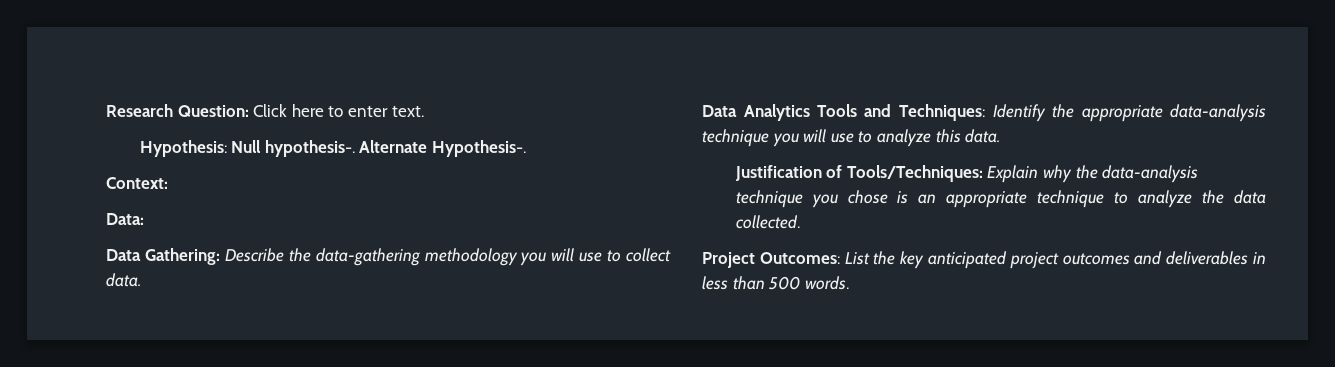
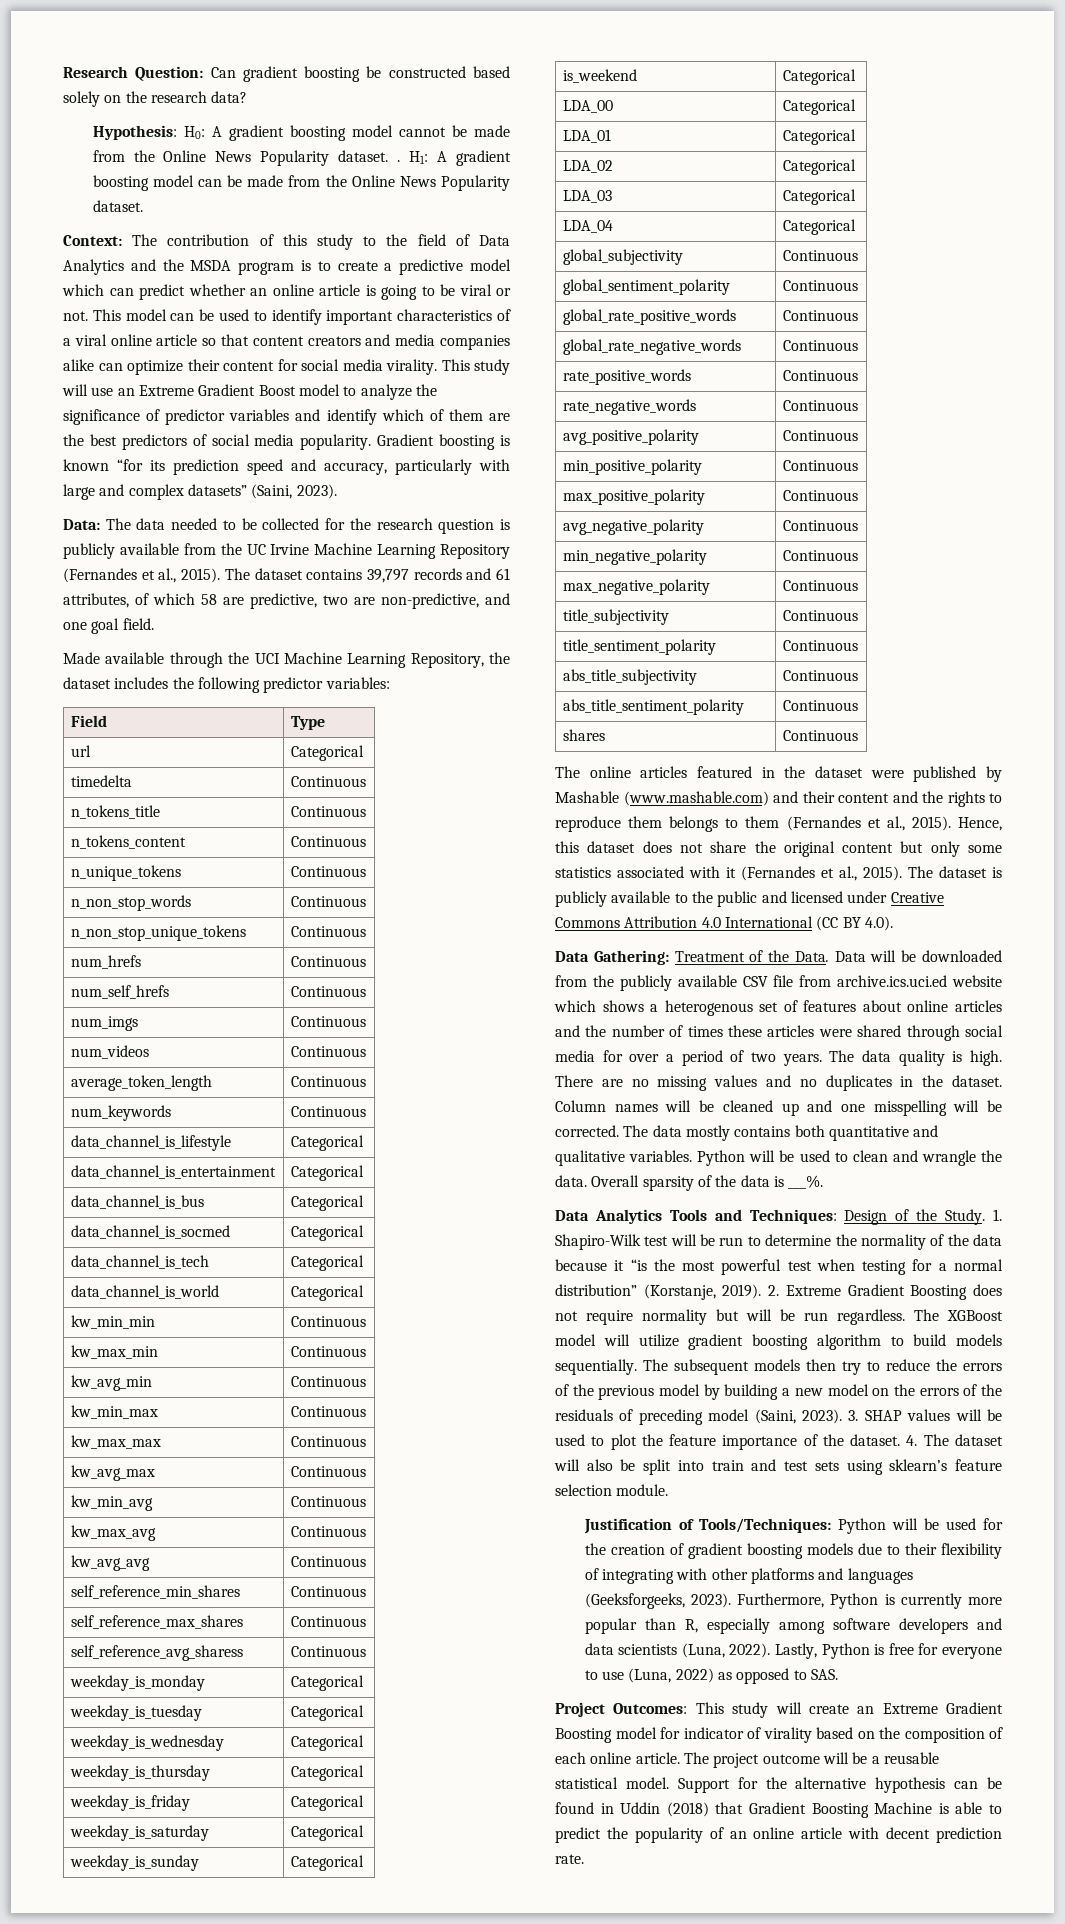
- Research Question: Click here to enter text.
- Hypothesis: Null hypothesis-. Alternate Hypothesis-.
- Context:
- Data:
- Data Gathering: Describe the data-gathering methodology you will use to collect data.
+ Research Question: Can gradient boosting be constructed based solely on the research data?
+ Hypothesis: H0: A gradient boosting model cannot be made from the Online News Popularity dataset. . H1: A gradient boosting model can be made from the Online News Popularity dataset.
+ Context: The contribution of this study to the field of Data Analytics and the MSDA program is to create a predictive model which can predict whether an online article is going to be viral or not. This model can be used to identify important characteristics of a viral online article so that content creators and media companies alike can optimize their content for social media virality. This study will use an Extreme Gradient Boost model to analyze the significance of predictor variables and identify which of them are the best predictors of social media popularity. Gradient boosting is known “for its prediction speed and accuracy, particularly with large and complex datasets” (Saini, 2023).
+ Data: The data needed to be collected for the research question is publicly available from the UC Irvine Machine Learning Repository (Fernandes et al., 2015). The dataset contains 39,797 records and 61 attributes, of which 58 are predictive, two are non-predictive, and one goal field.
+ Made available through the UCI Machine Learning Repository, the dataset includes the following predictor variables:
+ Field | Type
+ url | Categorical
+ timedelta | Continuous
+ n_tokens_title | Continuous
+ n_tokens_content | Continuous
+ n_unique_tokens | Continuous
+ n_non_stop_words | Continuous
+ n_non_stop_unique_tokens | Continuous
+ num_hrefs | Continuous
+ num_self_hrefs | Continuous
+ num_imgs | Continuous
+ num_videos | Continuous
+ average_token_length | Continuous
+ num_keywords | Continuous
+ data_channel_is_lifestyle | Categorical
+ data_channel_is_entertainment | Categorical
+ data_channel_is_bus | Categorical
+ data_channel_is_socmed | Categorical
+ data_channel_is_tech | Categorical
+ data_channel_is_world | Categorical
+ kw_min_min | Continuous
+ kw_max_min | Continuous
+ kw_avg_min | Continuous
+ kw_min_max | Continuous
+ kw_max_max | Continuous
+ kw_avg_max | Continuous
+ kw_min_avg | Continuous
+ kw_max_avg | Continuous
+ kw_avg_avg | Continuous
+ self_reference_min_shares | Continuous
+ self_reference_max_shares | Continuous
+ self_reference_avg_sharess | Continuous
+ weekday_is_monday | Categorical
+ weekday_is_tuesday | Categorical
+ weekday_is_wednesday | Categorical
+ weekday_is_thursday | Categorical
+ weekday_is_friday | Categorical
+ weekday_is_saturday | Categorical
+ weekday_is_sunday | Categorical
+ is_weekend | Categorical
+ LDA_00 | Categorical
+ LDA_01 | Categorical
+ LDA_02 | Categorical
+ LDA_03 | Categorical
+ LDA_04 | Categorical
+ global_subjectivity | Continuous
+ global_sentiment_polarity | Continuous
+ global_rate_positive_words | Continuous
+ global_rate_negative_words | Continuous
+ rate_positive_words | Continuous
+ rate_negative_words | Continuous
+ avg_positive_polarity | Continuous
+ min_positive_polarity | Continuous
+ max_positive_polarity | Continuous
+ avg_negative_polarity | Continuous
+ min_negative_polarity | Continuous
+ max_negative_polarity | Continuous
+ title_subjectivity | Continuous
+ title_sentiment_polarity | Continuous
+ abs_title_subjectivity | Continuous
+ abs_title_sentiment_polarity | Continuous
+ shares | Continuous
+ The online articles featured in the dataset were published by Mashable (www.mashable.com) and their content and the rights to reproduce them belongs to them (Fernandes et al., 2015). Hence, this dataset does not share the original content but only some statistics associated with it (Fernandes et al., 2015). The dataset is publicly available to the public and licensed under Creative Commons Attribution 4.0 International (CC BY 4.0).
+ Data Gathering: Treatment of the Data. Data will be downloaded from the publicly available CSV file from archive.ics.uci.ed website which shows a heterogenous set of features about online articles and the number of times these articles were shared through social media for over a period of two years. The data quality is high. There are no missing values and no duplicates in the dataset. Column names will be cleaned up and one misspelling will be corrected. The data mostly contains both quantitative and qualitative variables. Python will be used to clean and wrangle the data. Overall sparsity of the data is ___%.
- Data Analytics Tools and Techniques: Identify the appropriate data-analysis technique you will use to analyze this data.
- Justification of Tools/Techniques: Explain why the data-analysis technique you chose is an appropriate technique to analyze the data collected.
- Project Outcomes: List the key anticipated project outcomes and deliverables in less than 500 words.
+ Data Analytics Tools and Techniques: Design of the Study. 1. Shapiro-Wilk test will be run to determine the normality of the data because it “is the most powerful test when testing for a normal distribution” (Korstanje, 2019). 2. Extreme Gradient Boosting does not require normality but will be run regardless. The XGBoost model will utilize gradient boosting algorithm to build models sequentially. The subsequent models then try to reduce the errors of the previous model by building a new model on the errors of the residuals of preceding model (Saini, 2023). 3. SHAP values will be used to plot the feature importance of the dataset. 4. The dataset will also be split into train and test sets using sklearn’s feature selection module.
+ Justification of Tools/Techniques: Python will be used for the creation of gradient boosting models due to their flexibility of integrating with other platforms and languages (Geeksforgeeks, 2023). Furthermore, Python is currently more popular than R, especially among software developers and data scientists (Luna, 2022). Lastly, Python is free for everyone to use (Luna, 2022) as opposed to SAS.
+ Project Outcomes: This study will create an Extreme Gradient Boosting model for indicator of virality based on the composition of each online article. The project outcome will be a reusable statistical model. Support for the alternative hypothesis can be found in Uddin (2018) that Gradient Boosting Machine is able to predict the popularity of an online article with decent prediction rate.

